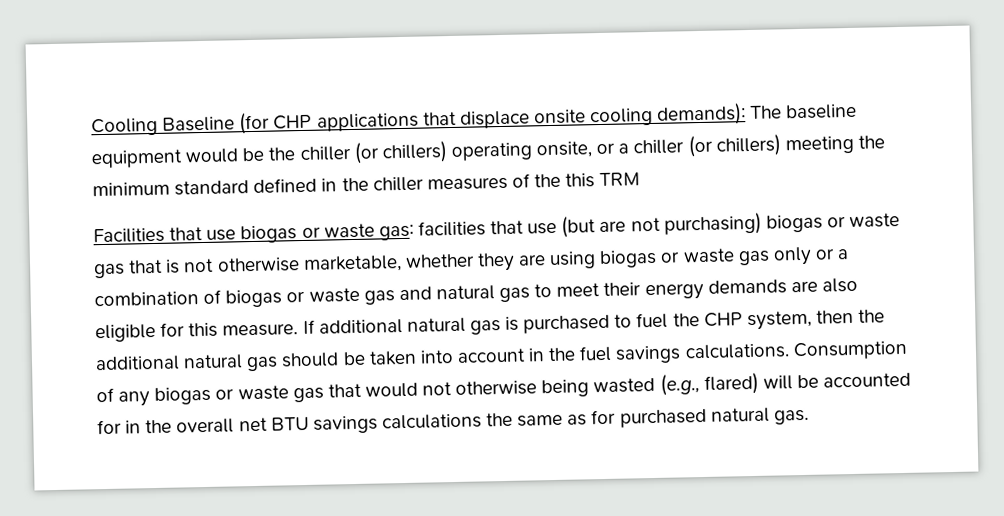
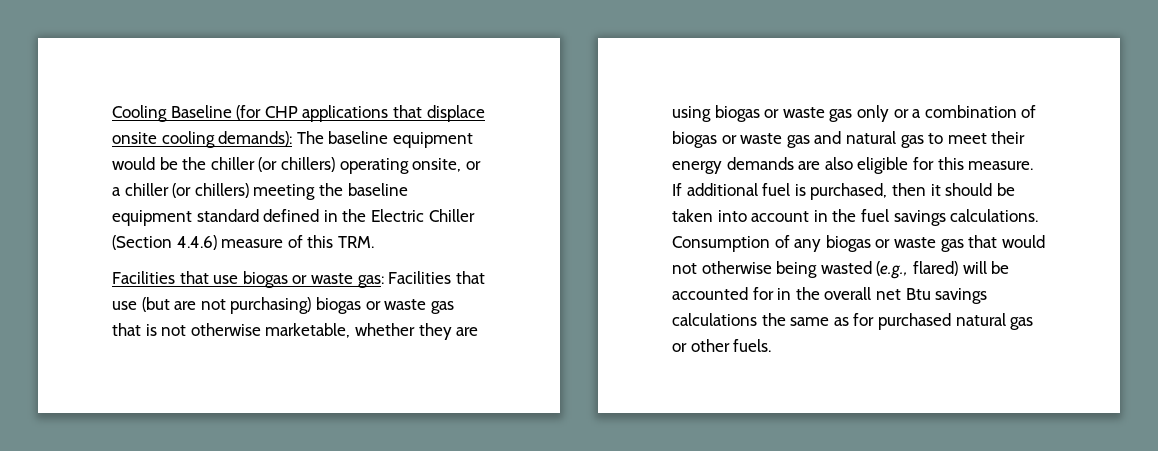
- Cooling Baseline (for CHP applications that displace onsite cooling demands): The baseline equipment would be the chiller (or chillers) operating onsite, or a chiller (or chillers) meeting the minimum standard defined in the chiller measures of the this TRM
+ Cooling Baseline (for CHP applications that displace onsite cooling demands): The baseline equipment would be the chiller (or chillers) operating onsite, or a chiller (or chillers) meeting the baseline equipment standard defined in the Electric Chiller (Section 4.4.6) measure of this TRM.
- Facilities that use biogas or waste gas: facilities that use (but are not purchasing) biogas or waste gas that is not otherwise marketable, whether they are using biogas or waste gas only or a combination of biogas or waste gas and natural gas to meet their energy demands are also eligible for this measure.
+ Facilities that use biogas or waste gas: Facilities that use (but are not purchasing) biogas or waste gas that is not otherwise marketable, whether they are using biogas or waste gas only or a combination of biogas or waste gas and natural gas to meet their energy demands are also eligible for this measure.
- If additional natural gas is purchased to fuel the CHP system, then the additional natural gas should be taken into account in the fuel savings calculations.
+ If additional fuel is purchased, then it should be taken into account in the fuel savings calculations.
- Consumption of any biogas or waste gas that would not otherwise being wasted (e.g., flared) will be accounted for in the overall net BTU savings calculations the same as for purchased natural gas.
+ Consumption of any biogas or waste gas that would not otherwise being wasted (e.g., flared) will be accounted for in the overall net Btu savings calculations the same as for purchased natural gas or other fuels.

